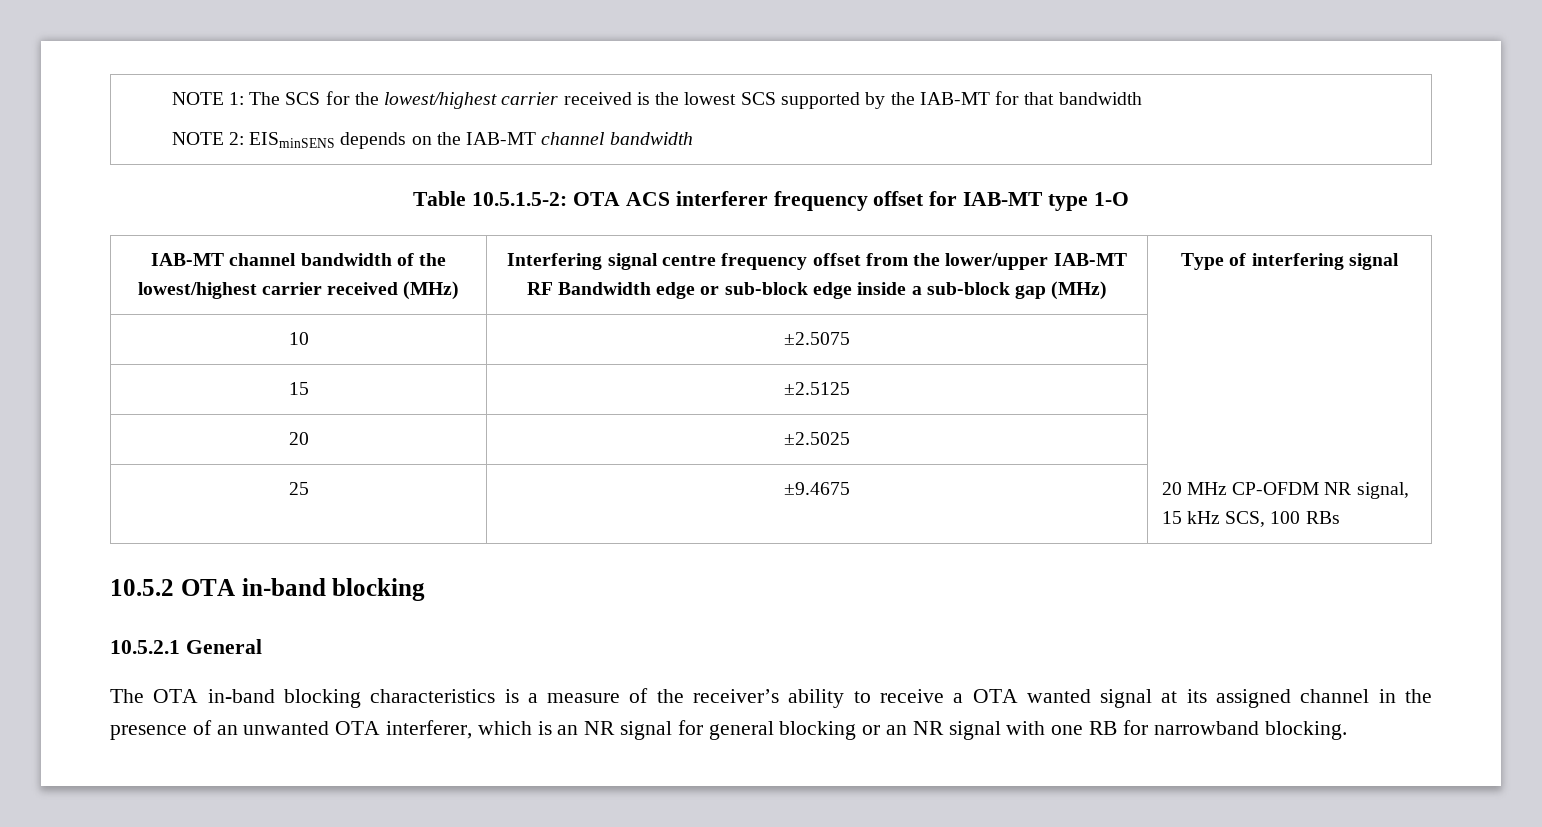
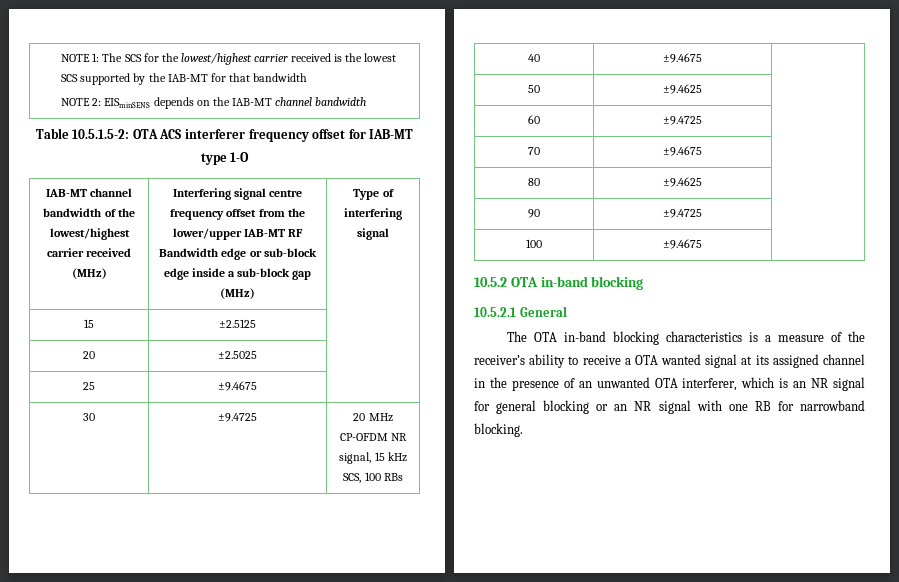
- 10 | ±2.5075 |
- 25 | ±9.4675 | 20 MHz CP-OFDM NR signal, 15 kHz SCS, 100 RBs
+ 25 | ±9.4675 |
+ 30 | ±9.4725 | 20 MHz CP-OFDM NR signal, 15 kHz SCS, 100 RBs
+ 40 | ±9.4675 |
+ 50 | ±9.4625 |
+ 60 | ±9.4725 |
+ 70 | ±9.4675 |
+ 80 | ±9.4625 |
+ 90 | ±9.4725 |
+ 100 | ±9.4675 |

